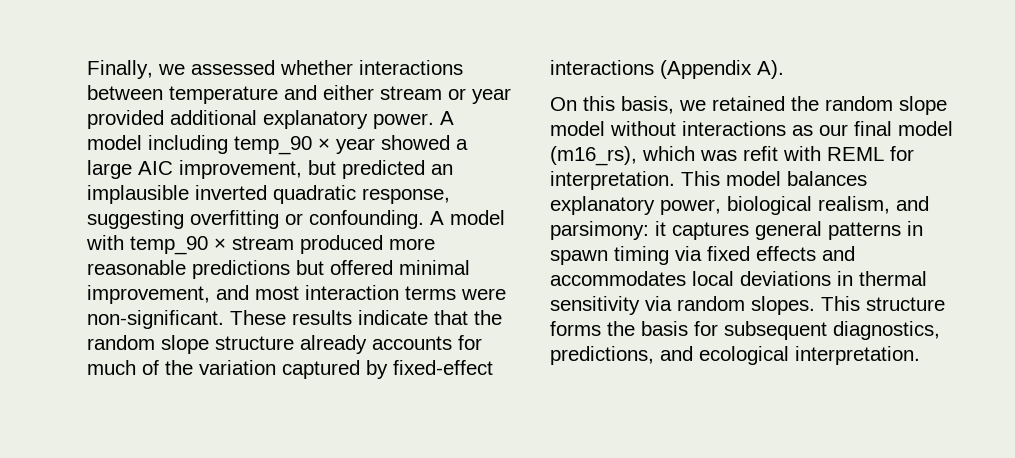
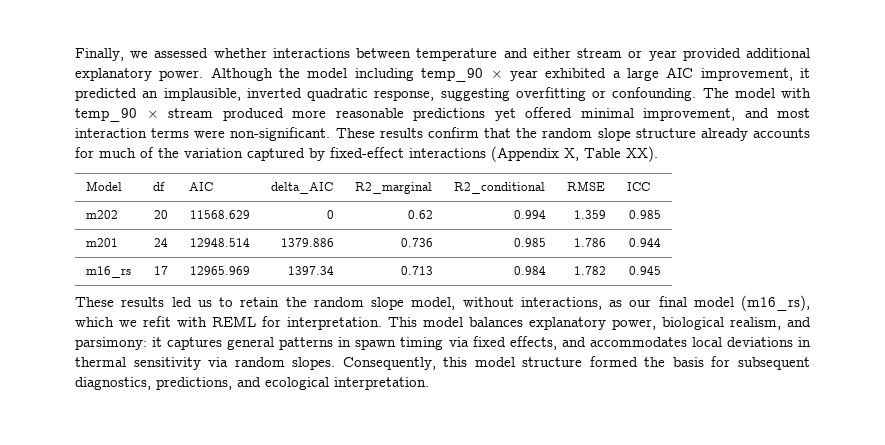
- A model including temp_90 × year showed a large AIC improvement, but predicted an implausible inverted quadratic response, suggesting overfitting or confounding.
+ Although the model including temp_90 × year exhibited a large AIC improvement, it predicted an implausible, inverted quadratic response, suggesting overfitting or confounding.
- A model with temp_90 × stream produced more reasonable predictions but offered minimal improvement, and most interaction terms were non-significant.
+ The model with temp_90 × stream produced more reasonable predictions yet offered minimal improvement, and most interaction terms were non-significant.
- These results indicate that the random slope structure already accounts for much of the variation captured by fixed-effect interactions (Appendix A).
- On this basis, we retained the random slope model without interactions as our final model (m16_rs), which was refit with REML for interpretation.
+ These results confirm that the random slope structure already accounts for much of the variation captured by fixed-effect interactions (Appendix X, Table XX).
+ Model | df | AIC | delta_AIC | R2_marginal | R2_conditional | RMSE | ICC
+ m202 | 20 | 11568.629 | 0 | 0.62 | 0.994 | 1.359 | 0.985
+ m201 | 24 | 12948.514 | 1379.886 | 0.736 | 0.985 | 1.786 | 0.944
+ m16_rs | 17 | 12965.969 | 1397.34 | 0.713 | 0.984 | 1.782 | 0.945
+ These results led us to retain the random slope model, without interactions, as our final model (m16_rs), which we refit with REML for interpretation.
- This model balances explanatory power, biological realism, and parsimony: it captures general patterns in spawn timing via fixed effects and accommodates local deviations in thermal sensitivity via random slopes.
+ This model balances explanatory power, biological realism, and parsimony: it captures general patterns in spawn timing via fixed effects, and accommodates local deviations in thermal sensitivity via random slopes.
- This structure forms the basis for subsequent diagnostics, predictions, and ecological interpretation.
+ Consequently, this model structure formed the basis for subsequent diagnostics, predictions, and ecological interpretation.

